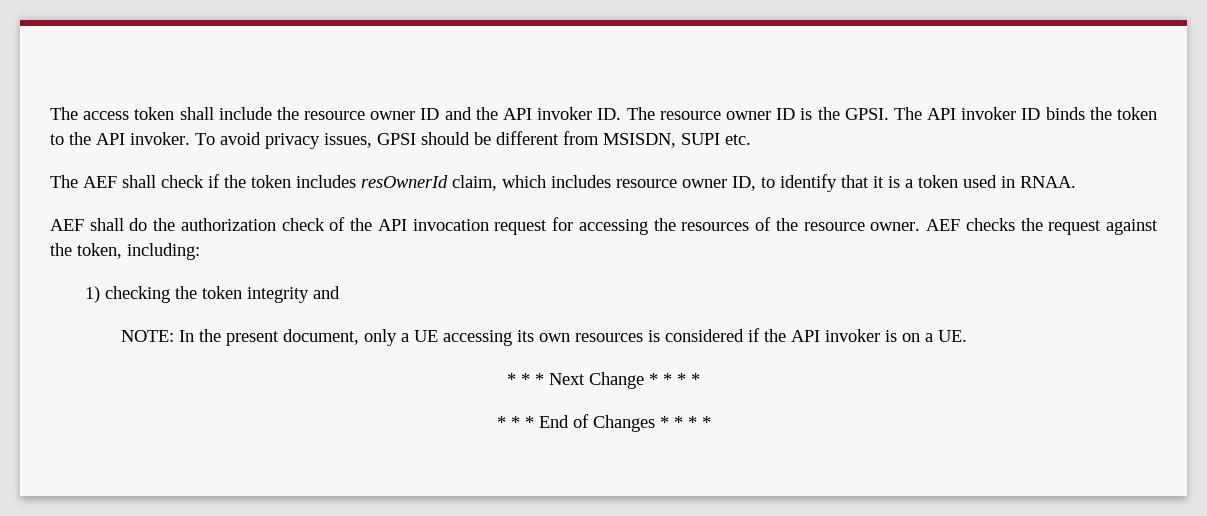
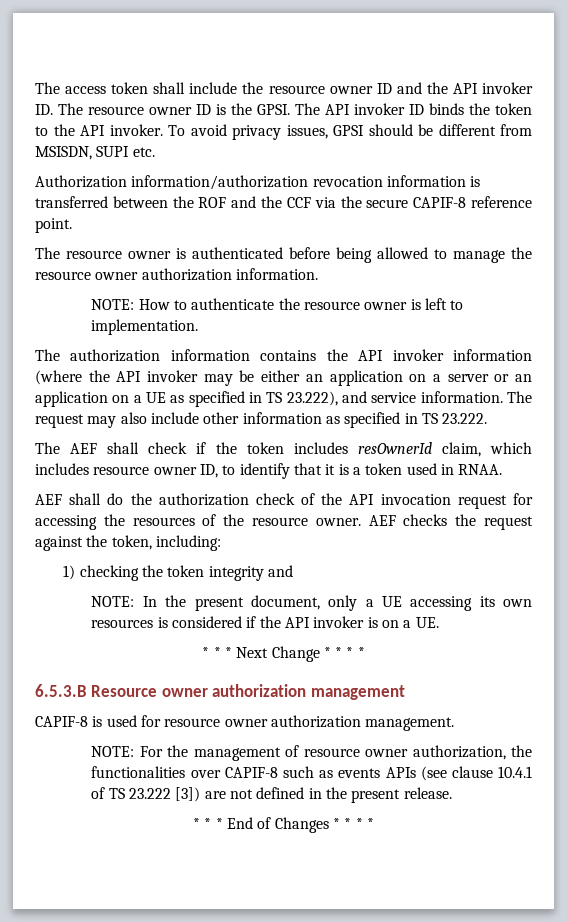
+ Authorization information/authorization revocation information is transferred between the ROF and the CCF via the secure CAPIF-8 reference point.
+ The resource owner is authenticated before being allowed to manage the resource owner authorization information.
+ NOTE: How to authenticate the resource owner is left to implementation.
+ The authorization information contains the API invoker information (where the API invoker may be either an application on a server or an application on a UE as specified in TS 23.222), and service information. The request may also include other information as specified in TS 23.222.
+ 6.5.3.B Resource owner authorization management
+ CAPIF-8 is used for resource owner authorization management.
+ NOTE: For the management of resource owner authorization, the functionalities over CAPIF-8 such as events APIs (see clause 10.4.1 of TS 23.222 [3]) are not defined in the present release.

